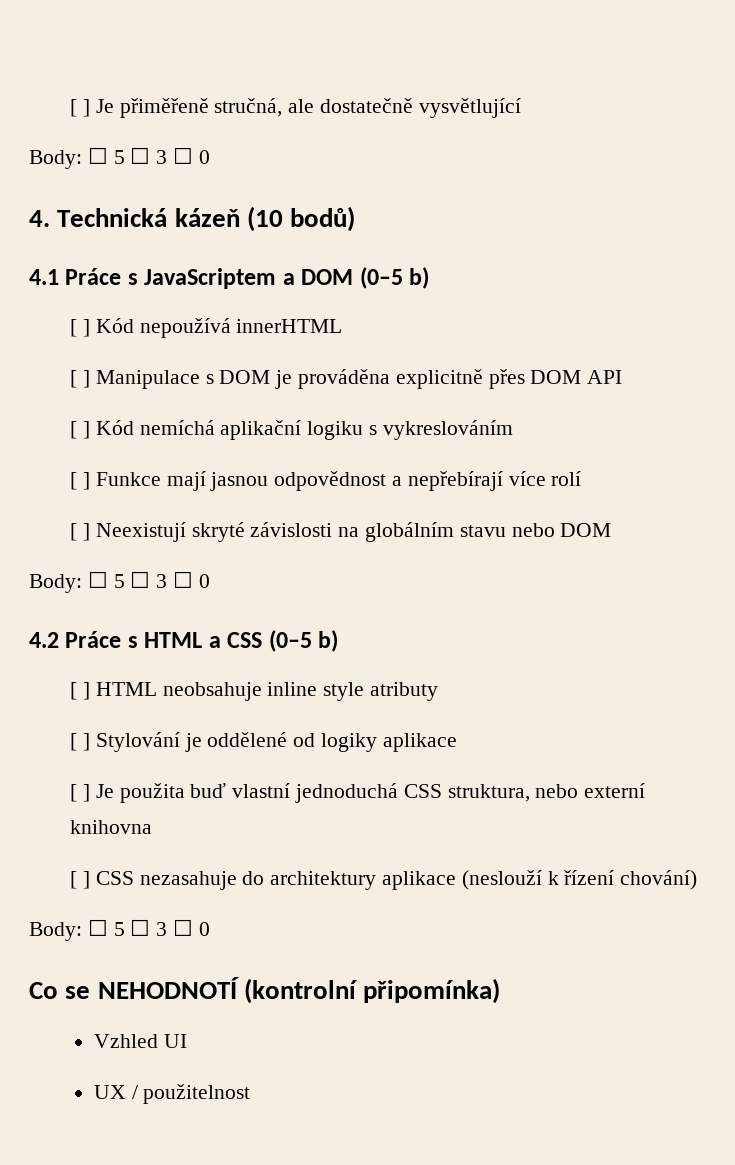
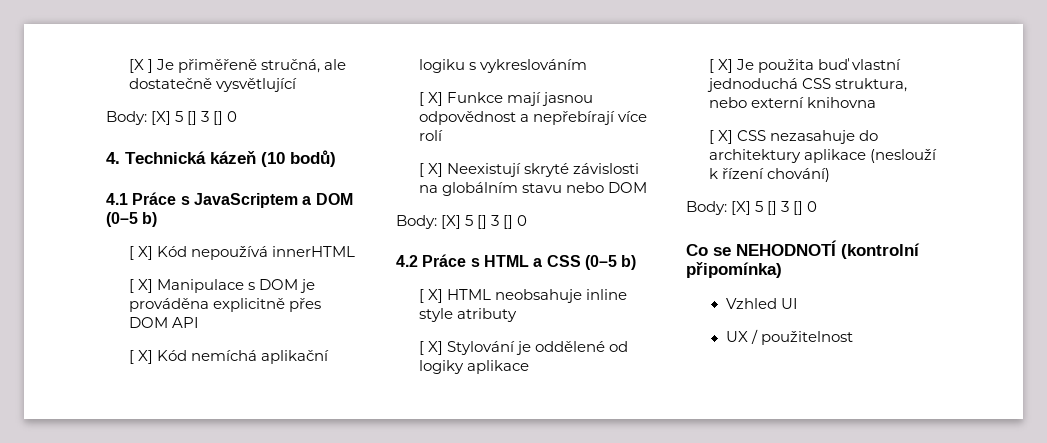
- [ ] Je přiměřeně stručná, ale dostatečně vysvětlující
- Body: ☐ 5 ☐ 3 ☐ 0
+ [X ] Je přiměřeně stručná, ale dostatečně vysvětlující
+ Body: [X] 5 [] 3 [] 0
- [ ] Kód nepoužívá innerHTML
+ [ X] Kód nepoužívá innerHTML
- [ ] Manipulace s DOM je prováděna explicitně přes DOM API
+ [ X] Manipulace s DOM je prováděna explicitně přes DOM API
- [ ] Kód nemíchá aplikační logiku s vykreslováním
+ [ X] Kód nemíchá aplikační logiku s vykreslováním
- [ ] Funkce mají jasnou odpovědnost a nepřebírají více rolí
+ [ X] Funkce mají jasnou odpovědnost a nepřebírají více rolí
- [ ] Neexistují skryté závislosti na globálním stavu nebo DOM
- Body: ☐ 5 ☐ 3 ☐ 0
+ [ X] Neexistují skryté závislosti na globálním stavu nebo DOM
+ Body: [X] 5 [] 3 [] 0
- [ ] HTML neobsahuje inline style atributy
+ [ X] HTML neobsahuje inline style atributy
- [ ] Stylování je oddělené od logiky aplikace
+ [ X] Stylování je oddělené od logiky aplikace
- [ ] Je použita buď vlastní jednoduchá CSS struktura, nebo externí knihovna
+ [ X] Je použita buď vlastní jednoduchá CSS struktura, nebo externí knihovna
- [ ] CSS nezasahuje do architektury aplikace (neslouží k řízení chování)
- Body: ☐ 5 ☐ 3 ☐ 0
+ [ X] CSS nezasahuje do architektury aplikace (neslouží k řízení chování)
+ Body: [X] 5 [] 3 [] 0

